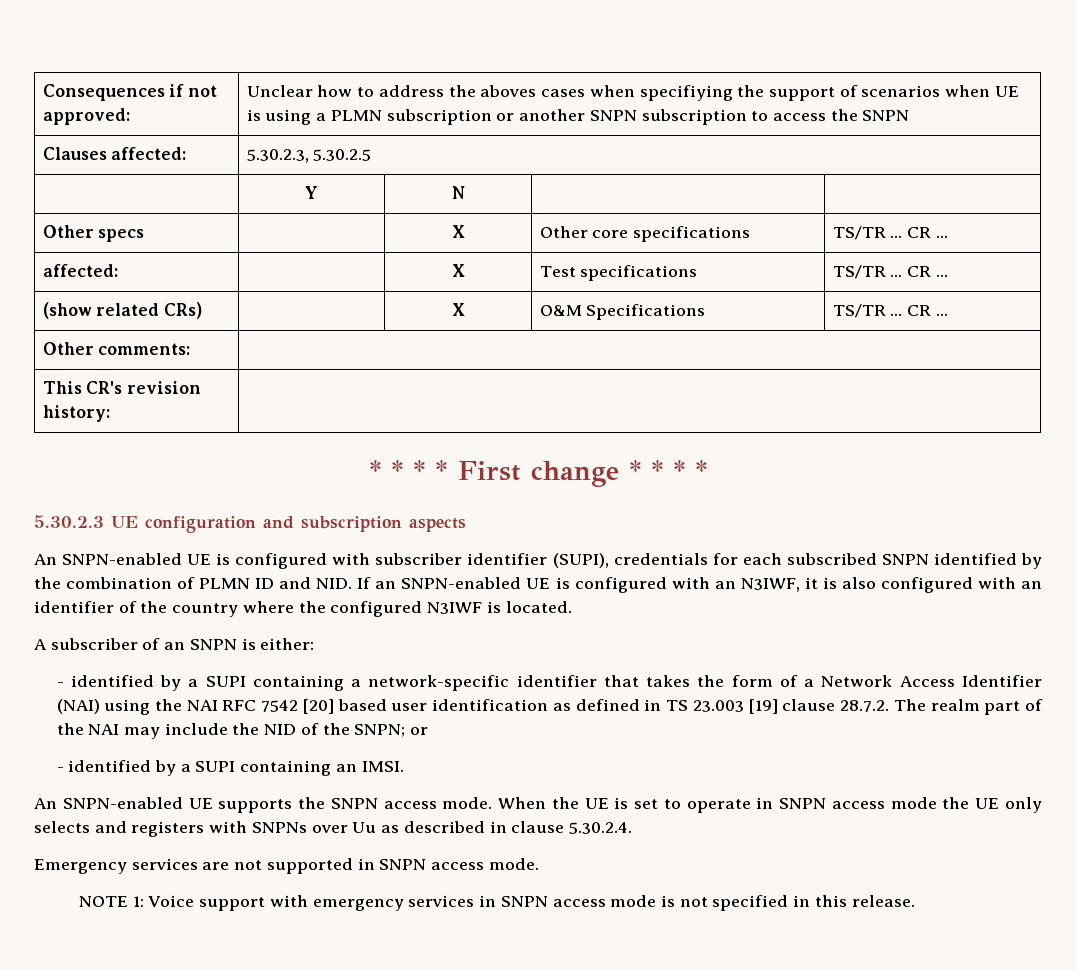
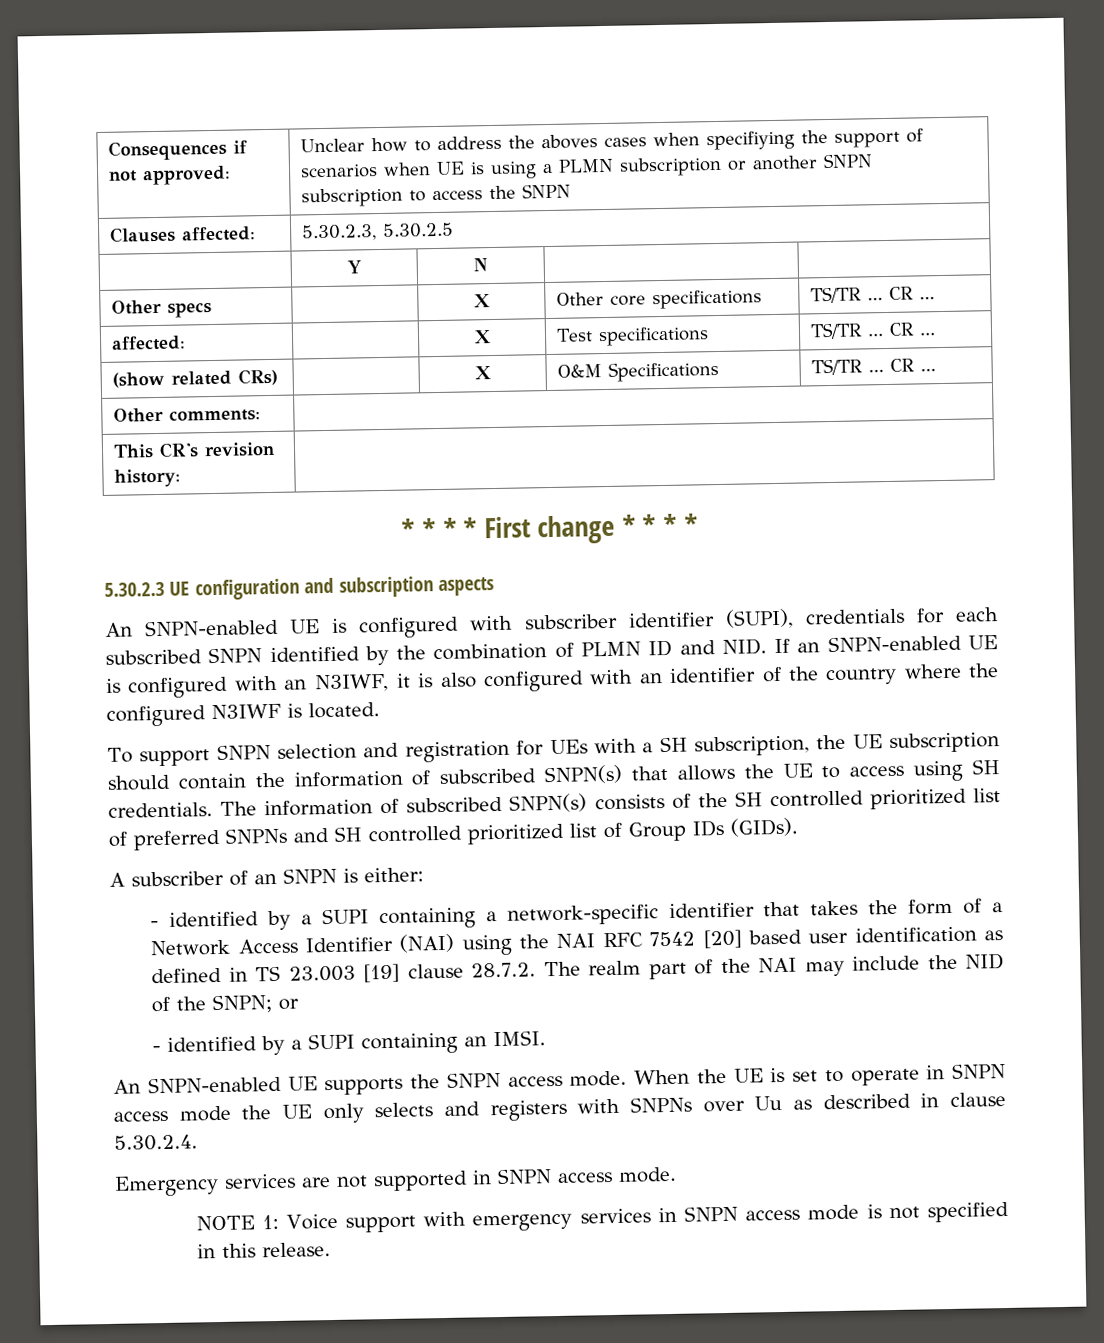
+ To support SNPN selection and registration for UEs with a SH subscription, the UE subscription should contain the information of subscribed SNPN(s) that allows the UE to access using SH credentials. The information of subscribed SNPN(s) consists of the SH controlled prioritized list of preferred SNPNs and SH controlled prioritized list of Group IDs (GIDs).

